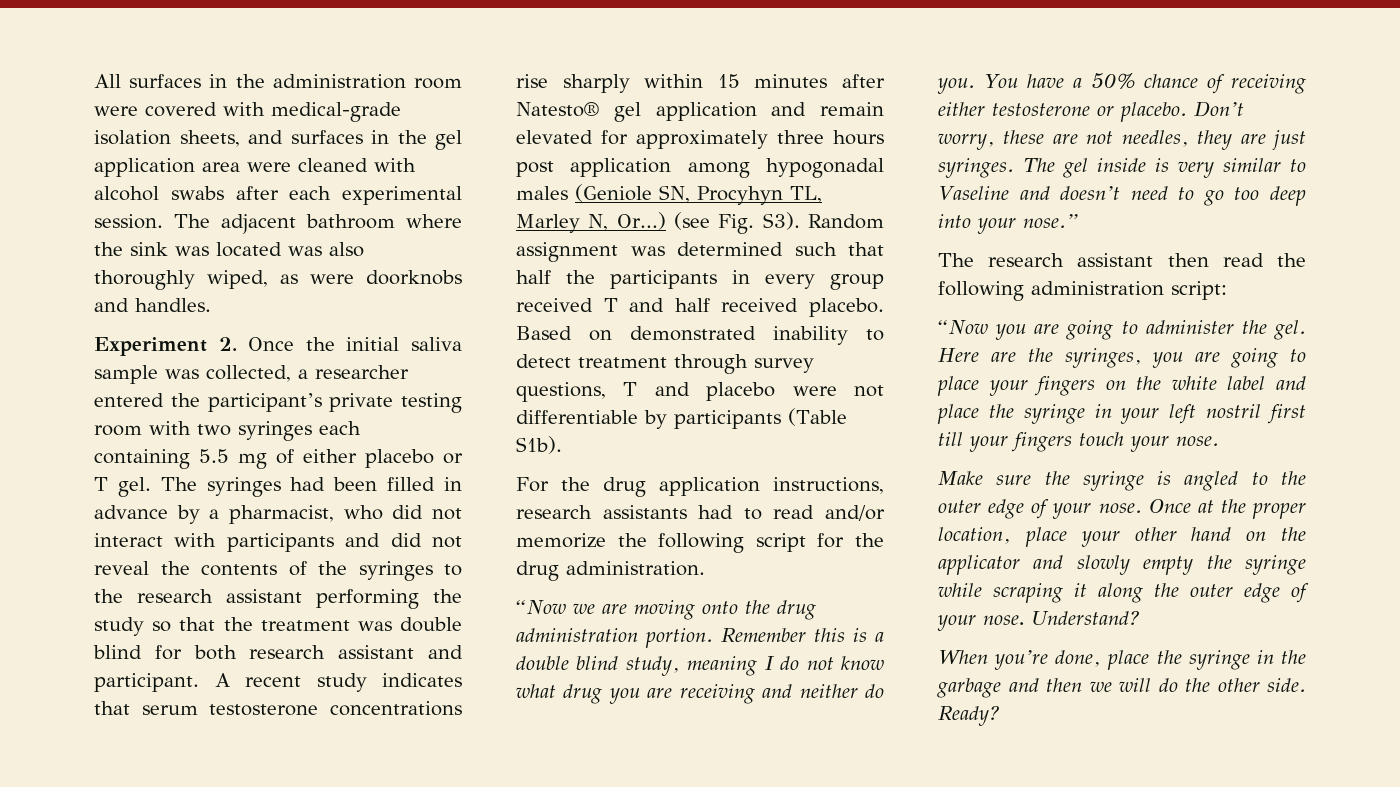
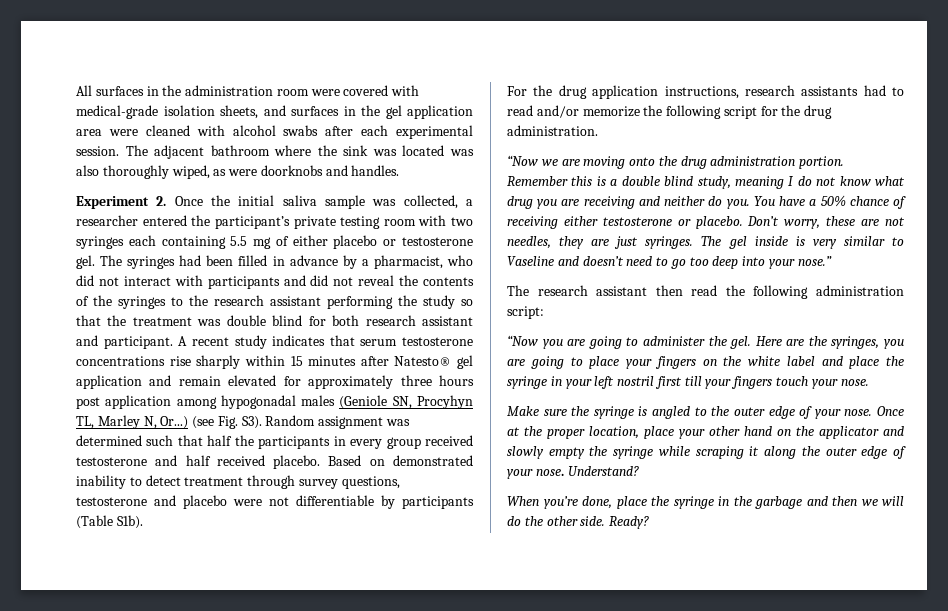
- Experiment 2. Once the initial saliva sample was collected, a researcher entered the participant’s private testing room with two syringes each containing 5.5 mg of either placebo or T gel.
+ Experiment 2. Once the initial saliva sample was collected, a researcher entered the participant’s private testing room with two syringes each containing 5.5 mg of either placebo or testosterone gel.
- (see Fig. S3). Random assignment was determined such that half the participants in every group received T and half received placebo.
+ (see Fig. S3). Random assignment was determined such that half the participants in every group received testosterone and half received placebo.
- Based on demonstrated inability to detect treatment through survey questions, T and placebo were not differentiable by participants (Table S1b).
+ Based on demonstrated inability to detect treatment through survey questions, testosterone and placebo were not differentiable by participants (Table S1b).

